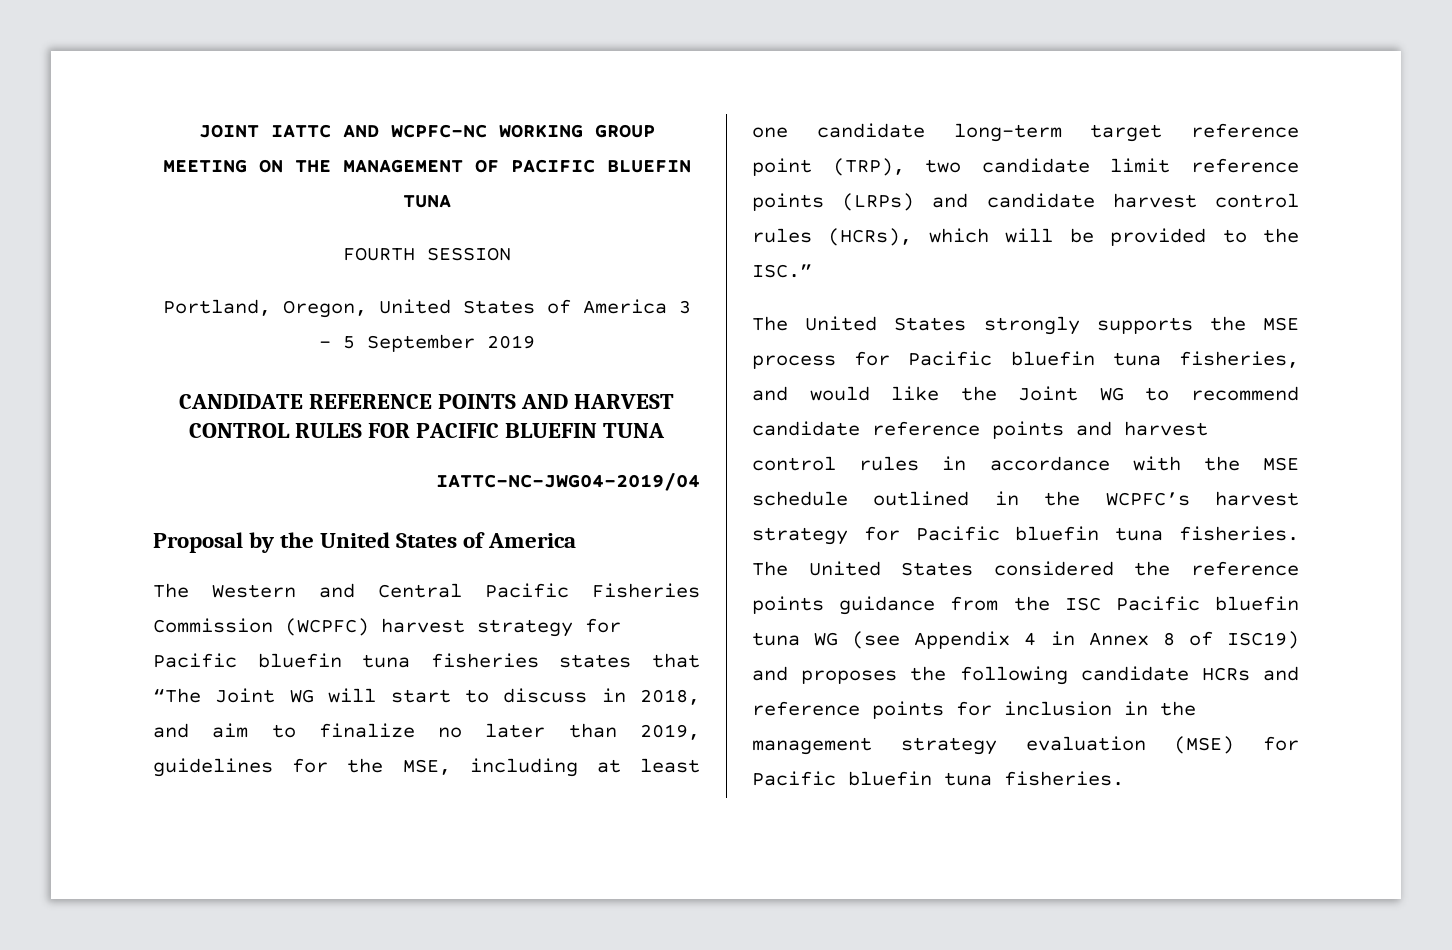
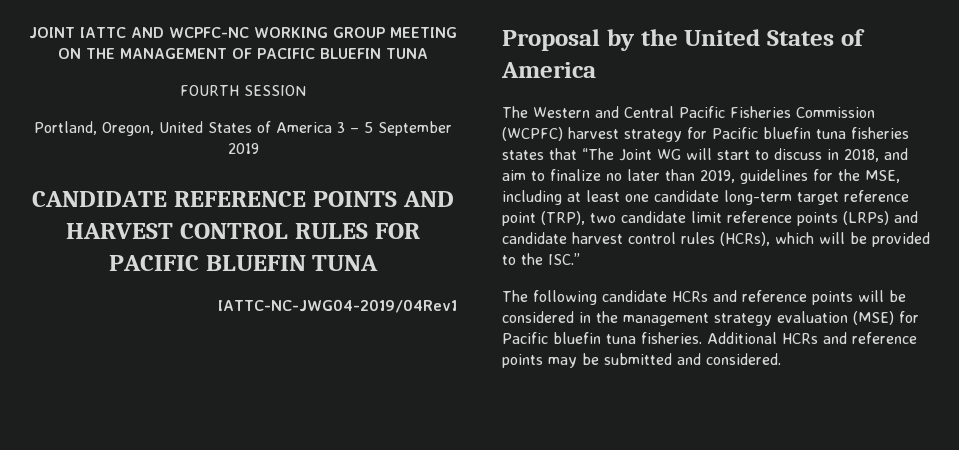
- IATTC-NC-JWG04-2019/04
+ IATTC-NC-JWG04-2019/04Rev1
- The United States strongly supports the MSE process for Pacific bluefin tuna fisheries, and would like the Joint WG to recommend candidate reference points and harvest control rules in accordance with the MSE schedule outlined in the WCPFC’s harvest strategy for Pacific bluefin tuna fisheries. The United States considered the reference points guidance from the ISC Pacific bluefin tuna WG (see Appendix 4 in Annex 8 of ISC19) and proposes the following candidate HCRs and reference points for inclusion in the management strategy evaluation (MSE) for Pacific bluefin tuna fisheries.
+ The following candidate HCRs and reference points will be considered in the management strategy evaluation (MSE) for Pacific bluefin tuna fisheries.
+ Additional HCRs and reference points may be submitted and considered.

